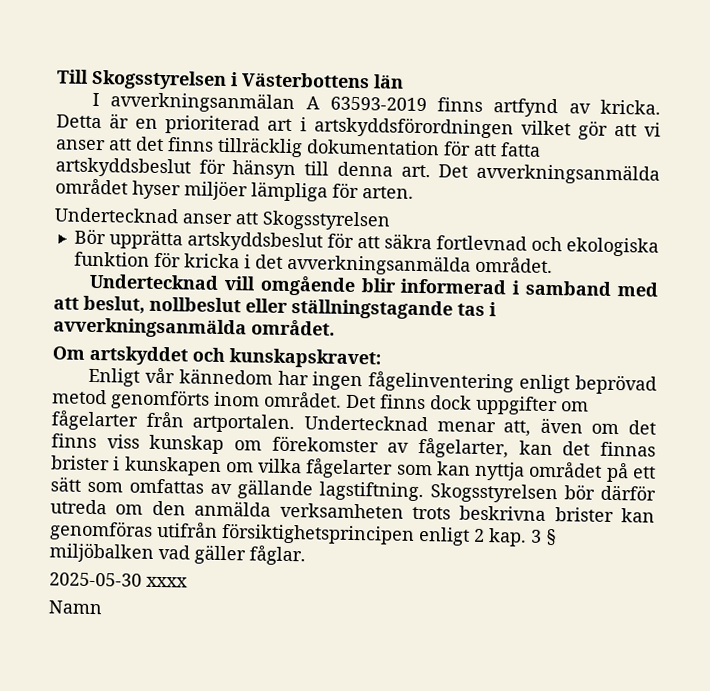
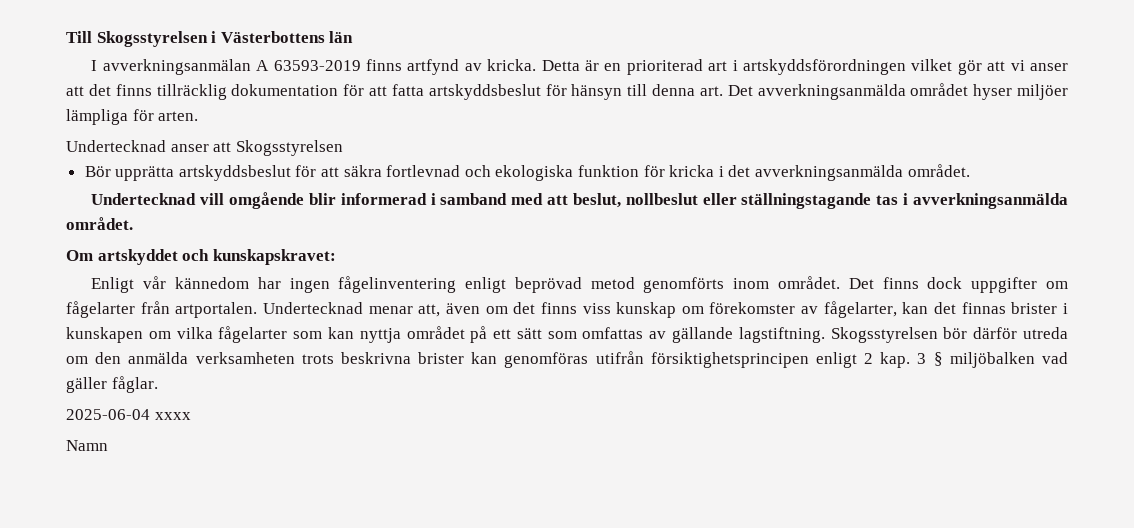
- 2025-05-30 xxxx
+ 2025-06-04 xxxx

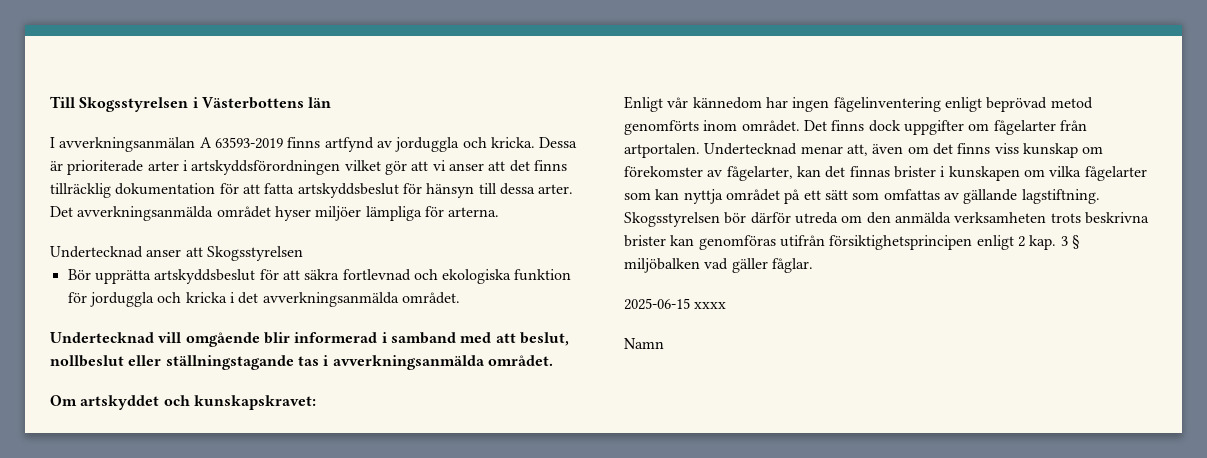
- I avverkningsanmälan A 63593-2019 finns artfynd av kricka. Detta är en prioriterad art i artskyddsförordningen vilket gör att vi anser att det finns tillräcklig dokumentation för att fatta artskyddsbeslut för hänsyn till denna art. Det avverkningsanmälda området hyser miljöer lämpliga för arten.
+ I avverkningsanmälan A 63593-2019 finns artfynd av jorduggla och kricka. Dessa är prioriterade arter i artskyddsförordningen vilket gör att vi anser att det finns tillräcklig dokumentation för att fatta artskyddsbeslut för hänsyn till dessa arter. Det avverkningsanmälda området hyser miljöer lämpliga för arterna.
- Bör upprätta artskyddsbeslut för att säkra fortlevnad och ekologiska funktion för kricka i det avverkningsanmälda området.
+ Bör upprätta artskyddsbeslut för att säkra fortlevnad och ekologiska funktion för jorduggla och kricka i det avverkningsanmälda området.
- 2025-06-04 xxxx
+ 2025-06-15 xxxx

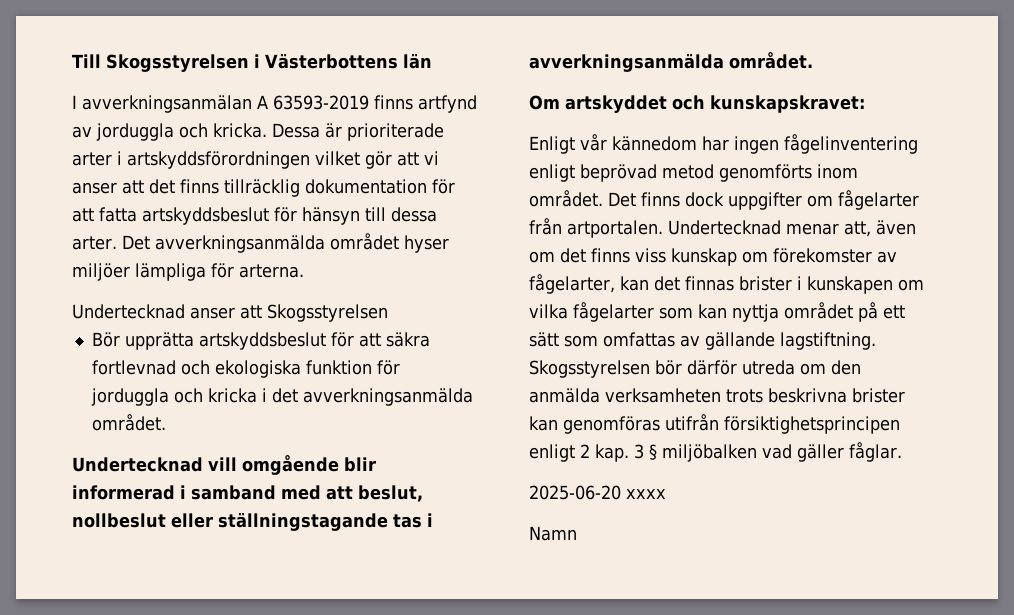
- 2025-06-15 xxxx
+ 2025-06-20 xxxx

